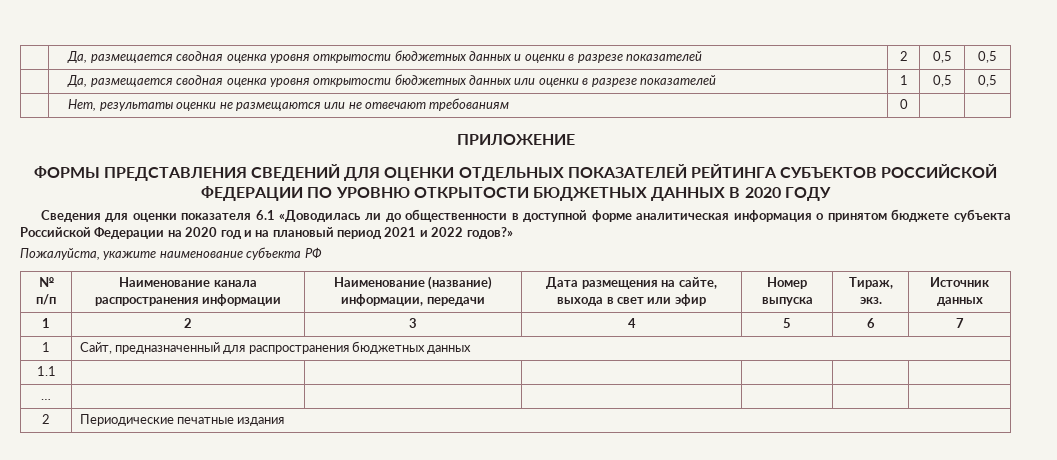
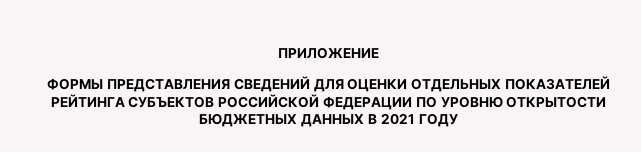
- | Да, размещается сводная оценка уровня открытости бюджетных данных и оценки в разрезе показателей | 2 | 0,5 | 0,5
- | Да, размещается сводная оценка уровня открытости бюджетных данных или оценки в разрезе показателей | 1 | 0,5 | 0,5
- | Нет, результаты оценки не размещаются или не отвечают требованиям | 0 | |
- ФОРМЫ ПРЕДСТАВЛЕНИЯ СВЕДЕНИЙ ДЛЯ ОЦЕНКИ ОТДЕЛЬНЫХ ПОКАЗАТЕЛЕЙ РЕЙТИНГА СУБЪЕКТОВ РОССИЙСКОЙ ФЕДЕРАЦИИ ПО УРОВНЮ ОТКРЫТОСТИ БЮДЖЕТНЫХ ДАННЫХ В 2020 ГОДУ
+ ФОРМЫ ПРЕДСТАВЛЕНИЯ СВЕДЕНИЙ ДЛЯ ОЦЕНКИ ОТДЕЛЬНЫХ ПОКАЗАТЕЛЕЙ РЕЙТИНГА СУБЪЕКТОВ РОССИЙСКОЙ ФЕДЕРАЦИИ ПО УРОВНЮ ОТКРЫТОСТИ БЮДЖЕТНЫХ ДАННЫХ В 2021 ГОДУ
- Сведения для оценки показателя 6.1 «Доводилась ли до общественности в доступной форме аналитическая информация о принятом бюджете субъекта Российской Федерации на 2020 год и на плановый период 2021 и 2022 годов?»
- Пожалуйста, укажите наименование субъекта РФ
- № п/п | Наименование канала распространения информации | Наименование (название) информации, передачи | Дата размещения на сайте, выхода в свет или эфир | Номер выпуска | Тираж, экз. | Источник данных
- 1 | 2 | 3 | 4 | 5 | 6 | 7
- 1 | Сайт, предназначенный для распространения бюджетных данных
- 1.1 | | | | | |
- … | | | | | |
- 2 | Периодические печатные издания

